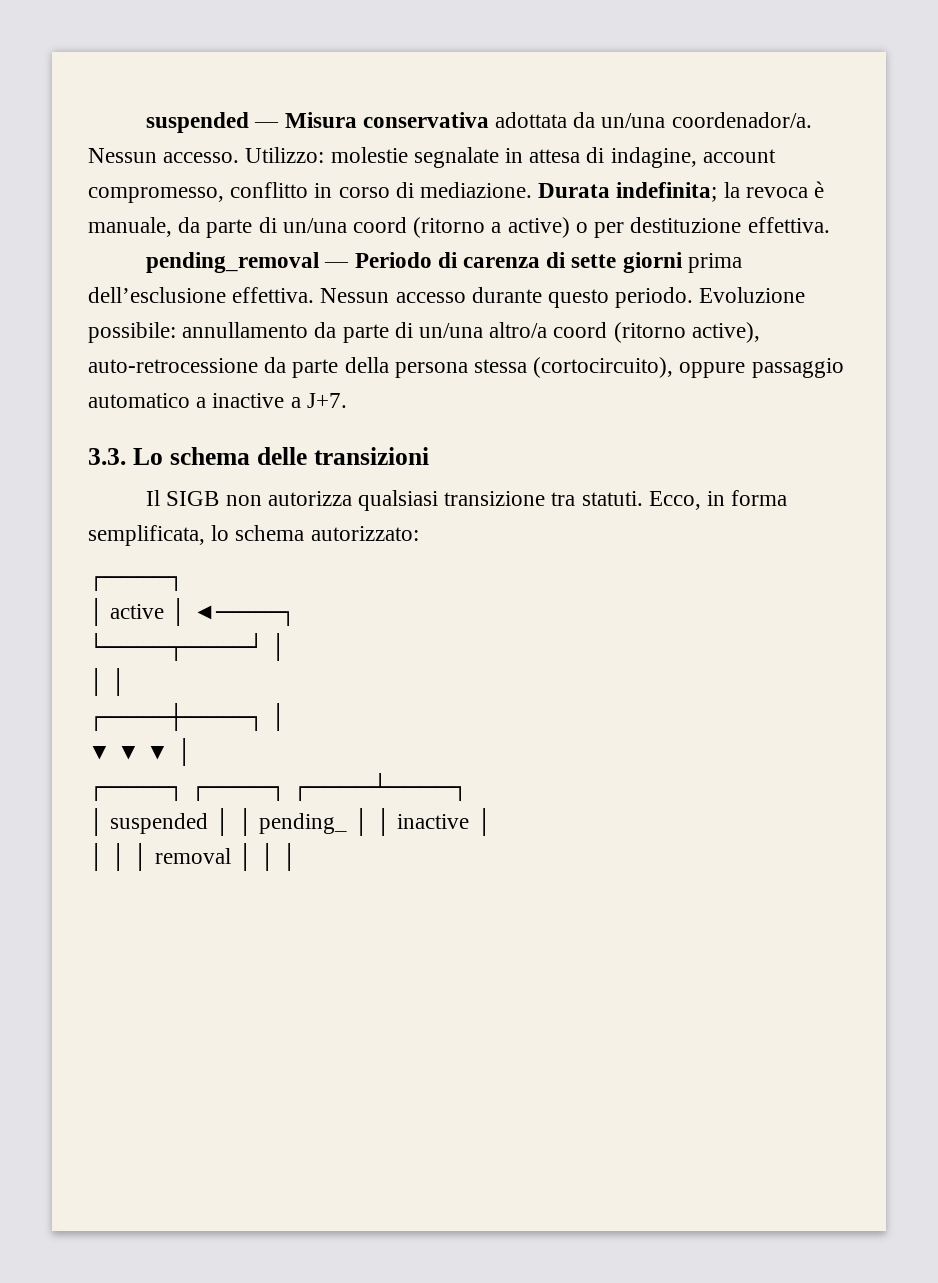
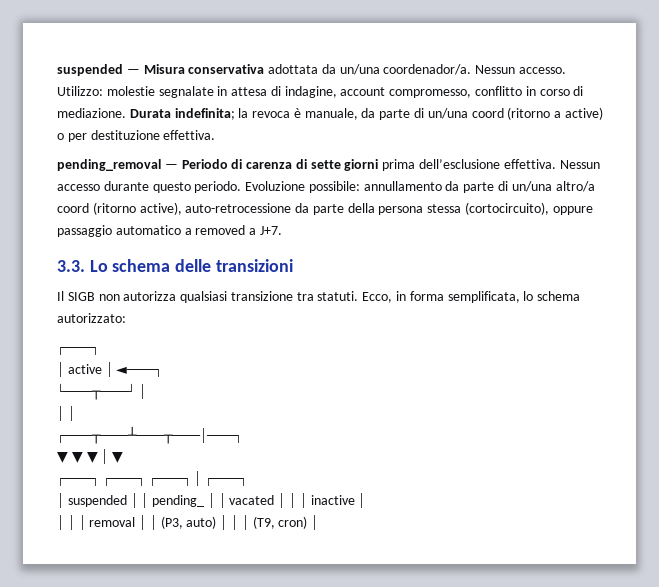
- Evoluzione possibile: annullamento da parte di un/una altro/a coord (ritorno active), auto-retrocessione da parte della persona stessa (cortocircuito), oppure passaggio automatico a inactive a J+7.
+ Evoluzione possibile: annullamento da parte di un/una altro/a coord (ritorno active), auto-retrocessione da parte della persona stessa (cortocircuito), oppure passaggio automatico a removed a J+7.
- ┌────┼────┐ │
+ ┌────┬────┴────┬────│────┐
- ▼ ▼ ▼ │
- ┌────┐ ┌────┐ ┌────┴────┐
+ ▼ ▼ ▼ │ ▼
+ ┌────┐ ┌────┐ ┌────┐ │ ┌────┐
- │ suspended │ │ pending_ │ │ inactive │
+ │ suspended │ │ pending_ │ │ vacated │ │ │ inactive │
- │ │ │ removal │ │ │
+ │ │ │ removal │ │ (P3, auto) │ │ │ (T9, cron) │

